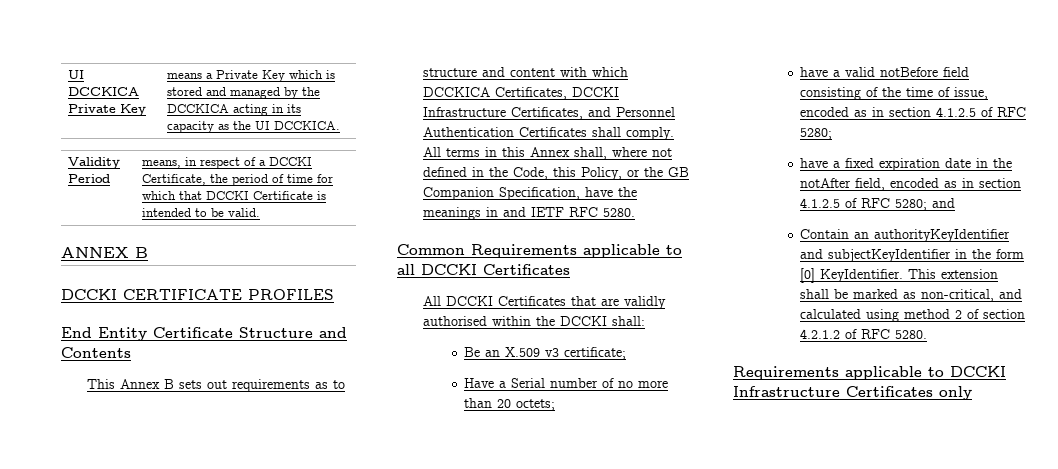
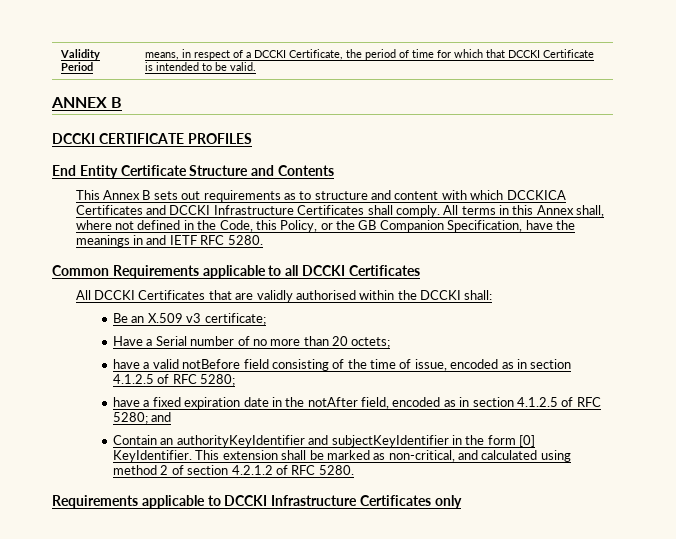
- UI DCCKICA Private Key | means a Private Key which is stored and managed by the DCCKICA acting in its capacity as the UI DCCKICA.
- This Annex B sets out requirements as to structure and content with which DCCKICA Certificates, DCCKI Infrastructure Certificates, and Personnel Authentication Certificates shall comply.
+ This Annex B sets out requirements as to structure and content with which DCCKICA Certificates and DCCKI Infrastructure Certificates shall comply.

